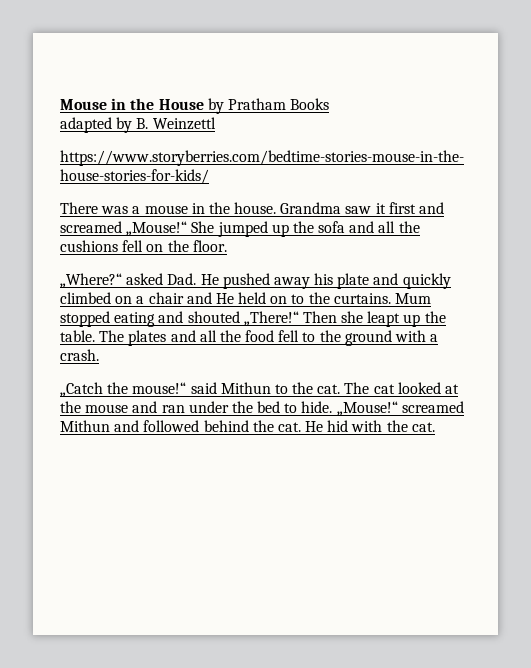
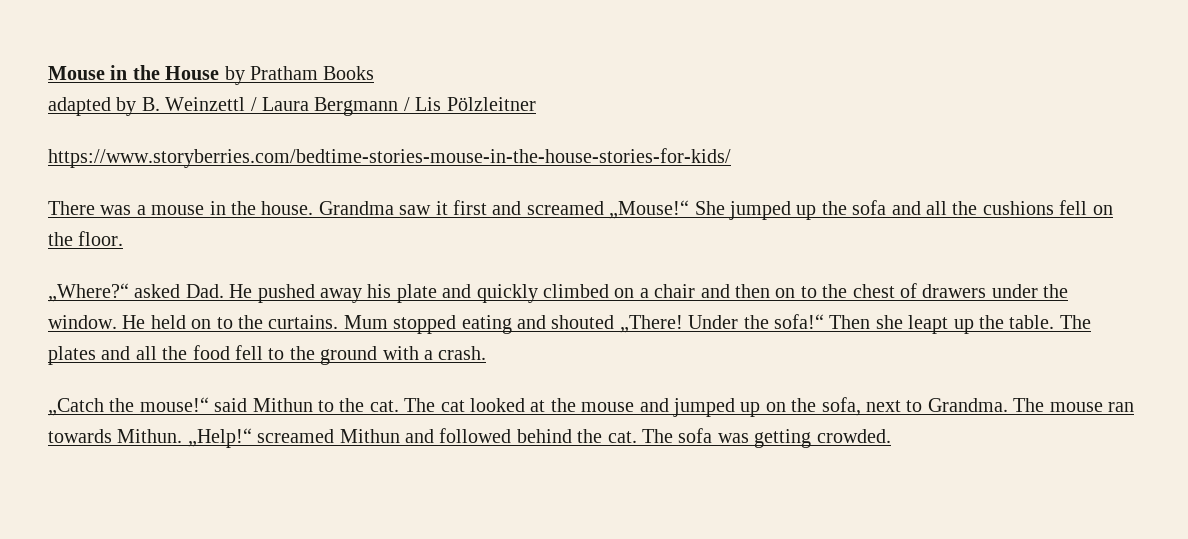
- adapted by B. Weinzettl
+ adapted by B. Weinzettl / Laura Bergmann / Lis Pölzleitner
- „Where?“ asked Dad. He pushed away his plate and quickly climbed on a chair and He held on to the curtains.
+ „Where?“ asked Dad. He pushed away his plate and quickly climbed on a chair and then on to the chest of drawers under the window. He held on to the curtains.
- Mum stopped eating and shouted „There!“ Then she leapt up the table.
+ Mum stopped eating and shouted „There! Under the sofa!“ Then she leapt up the table.
- The cat looked at the mouse and ran under the bed to hide. „Mouse!“ screamed Mithun and followed behind the cat.
+ The cat looked at the mouse and jumped up on the sofa, next to Grandma. The mouse ran towards Mithun. „Help!“ screamed Mithun and followed behind the cat.
- He hid with the cat.
+ The sofa was getting crowded.

